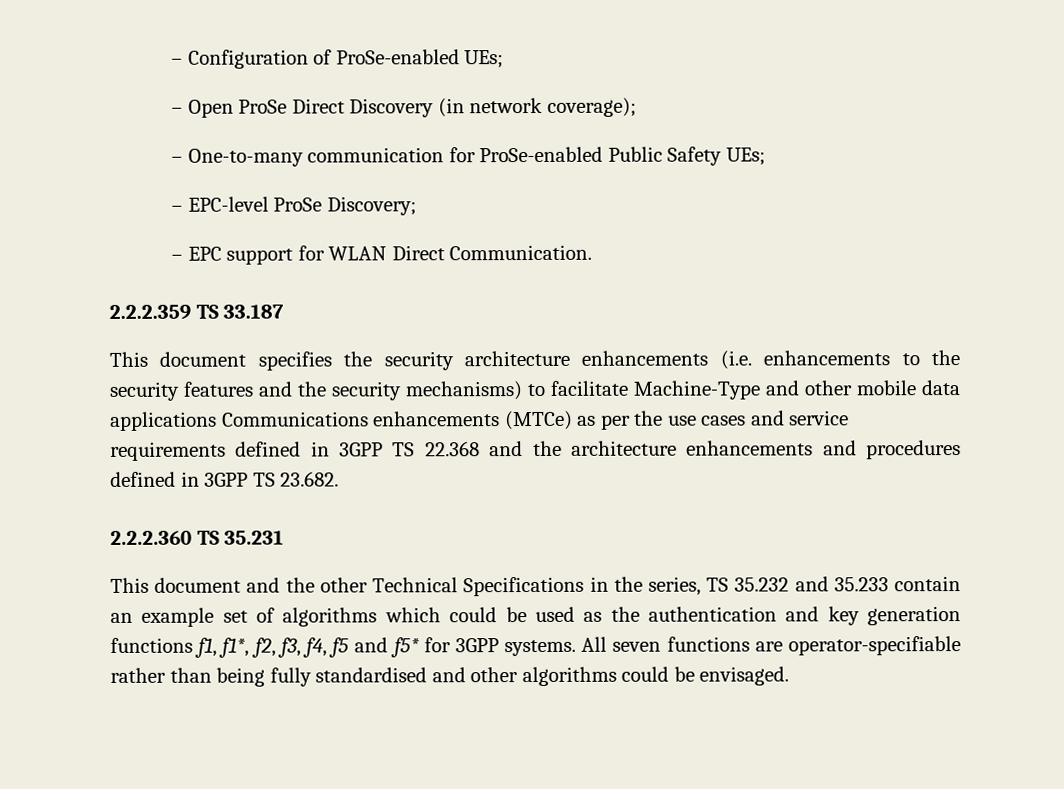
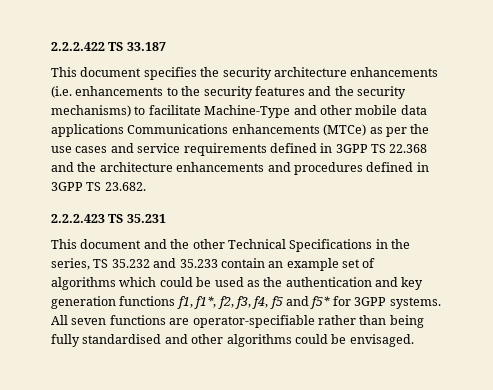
- – Configuration of ProSe-enabled UEs;
- – Open ProSe Direct Discovery (in network coverage);
- – One-to-many communication for ProSe-enabled Public Safety UEs;
- – EPC-level ProSe Discovery;
- – EPC support for WLAN Direct Communication.
- 2.2.2.359 TS 33.187
+ 2.2.2.422 TS 33.187
- 2.2.2.360 TS 35.231
+ 2.2.2.423 TS 35.231

